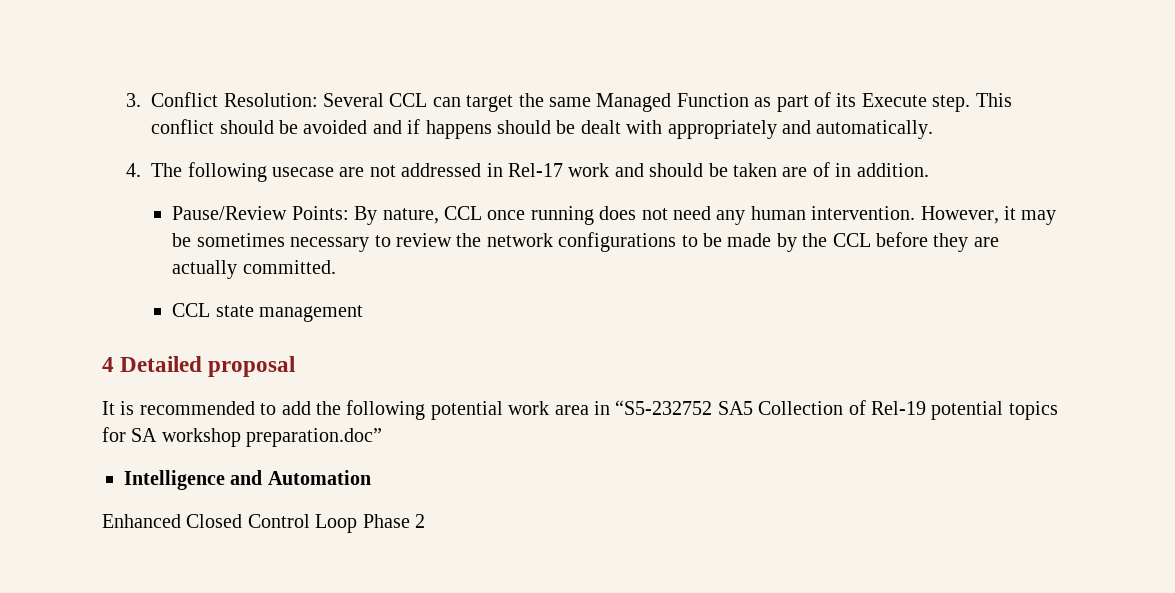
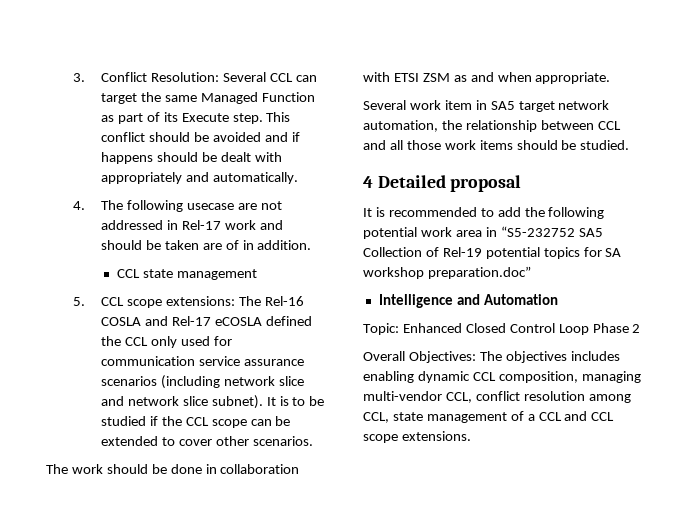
- Pause/Review Points: By nature, CCL once running does not need any human intervention. However, it may be sometimes necessary to review the network configurations to be made by the CCL before they are actually committed.
  CCL state management
+ 5. CCL scope extensions: The Rel-16 COSLA and Rel-17 eCOSLA defined the CCL only used for communication service assurance scenarios (including network slice and network slice subnet). It is to be studied if the CCL scope can be extended to cover other scenarios.
+ The work should be done in collaboration with ETSI ZSM as and when appropriate.
+ Several work item in SA5 target network automation, the relationship between CCL and all those work items should be studied.
- Enhanced Closed Control Loop Phase 2
+ Topic: Enhanced Closed Control Loop Phase 2
+ Overall Objectives: The objectives includes enabling dynamic CCL composition, managing multi-vendor CCL, conflict resolution among CCL, state management of a CCL and CCL scope extensions.

